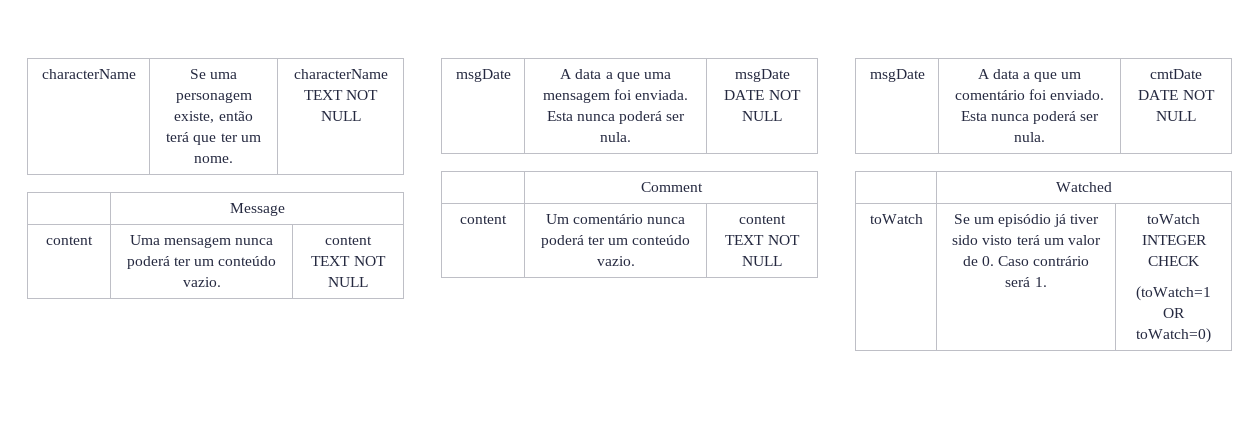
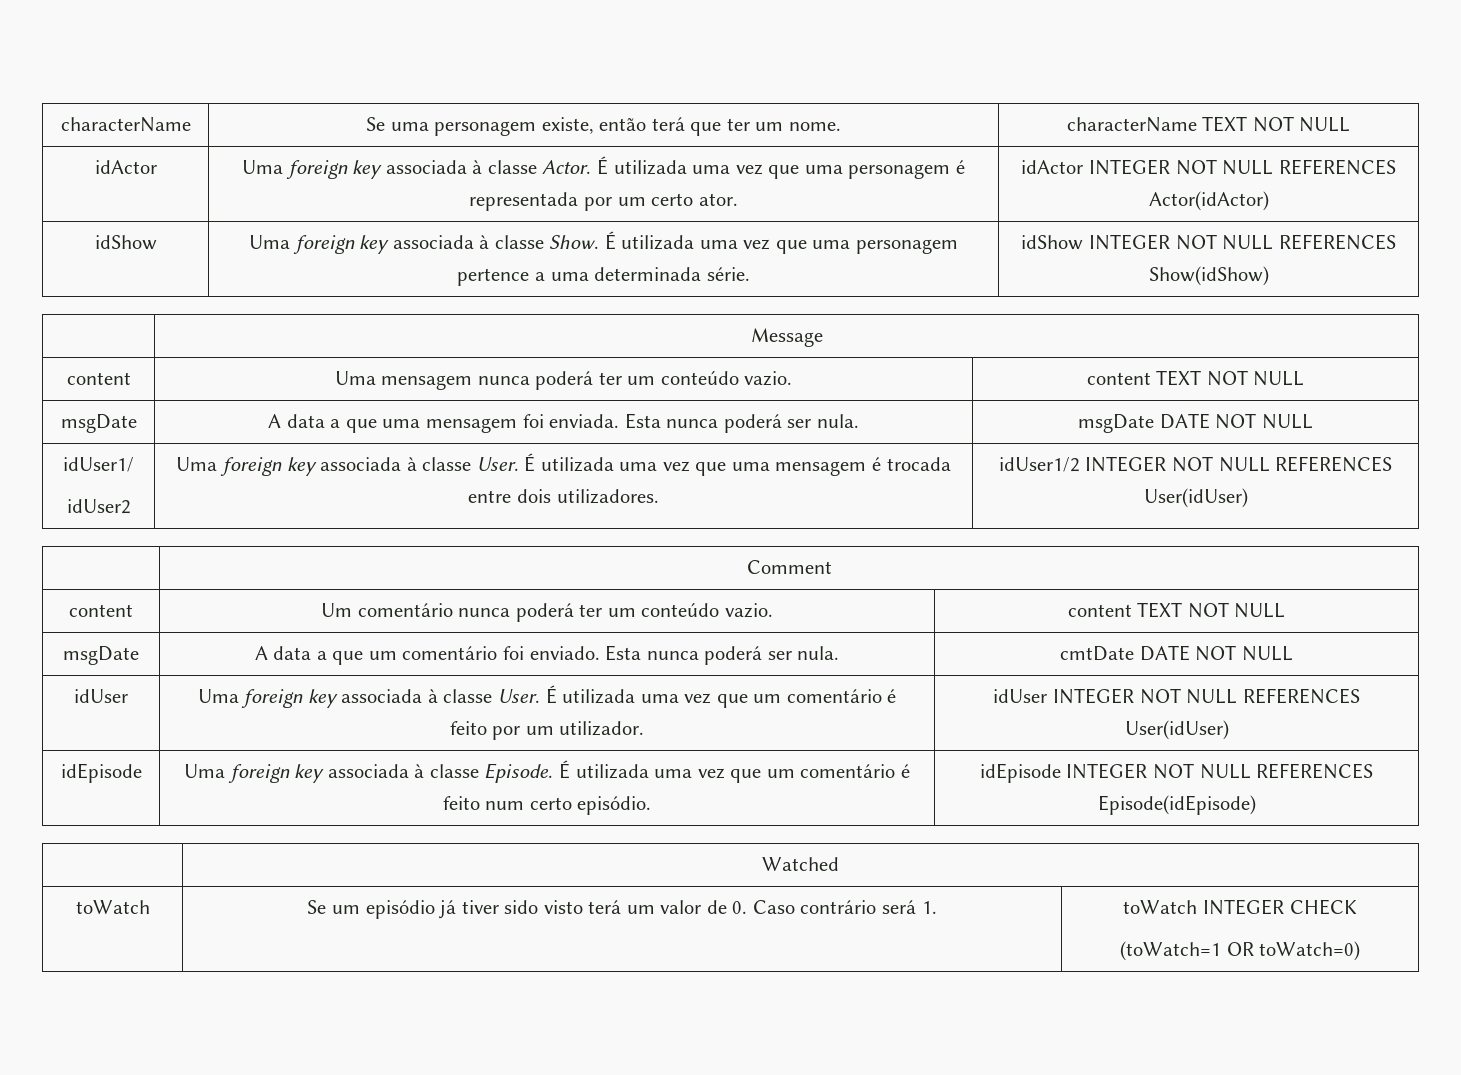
+ idActor | Uma foreign key associada à classe Actor. É utilizada uma vez que uma personagem é representada por um certo ator. | idActor INTEGER NOT NULL REFERENCES Actor(idActor)
+ idShow | Uma foreign key associada à classe Show. É utilizada uma vez que uma personagem pertence a uma determinada série. | idShow INTEGER NOT NULL REFERENCES Show(idShow)
+ idUser1/
+ idUser2 | Uma foreign key associada à classe User. É utilizada uma vez que uma mensagem é trocada entre dois utilizadores. | idUser1/2 INTEGER NOT NULL REFERENCES User(idUser)
+ idUser | Uma foreign key associada à classe User. É utilizada uma vez que um comentário é feito por um utilizador. | idUser INTEGER NOT NULL REFERENCES User(idUser)
+ idEpisode | Uma foreign key associada à classe Episode. É utilizada uma vez que um comentário é feito num certo episódio. | idEpisode INTEGER NOT NULL REFERENCES Episode(idEpisode)

